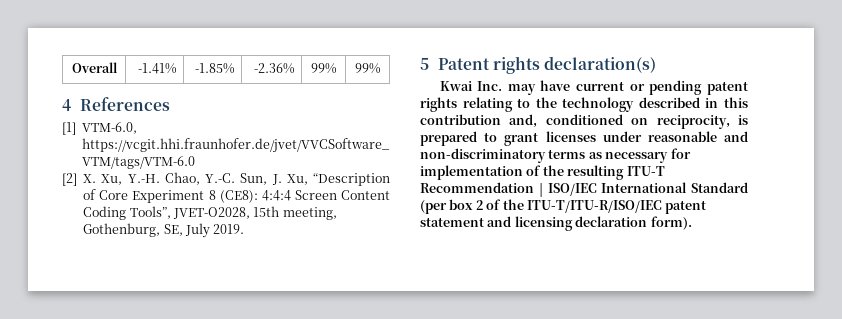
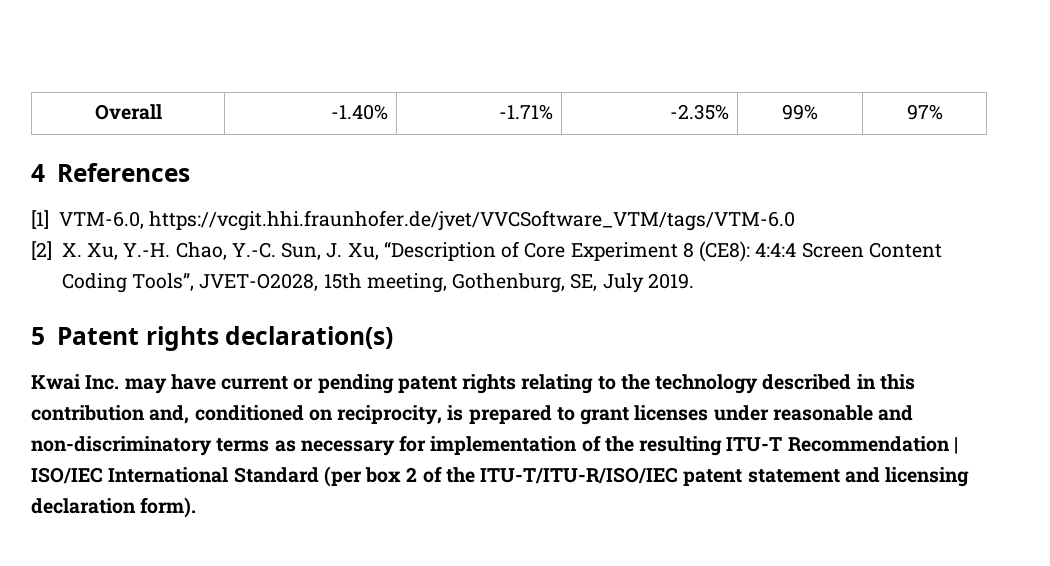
- Overall | -1.41% | -1.85% | -2.36% | 99% | 99%
+ Overall | -1.40% | -1.71% | -2.35% | 99% | 97%

